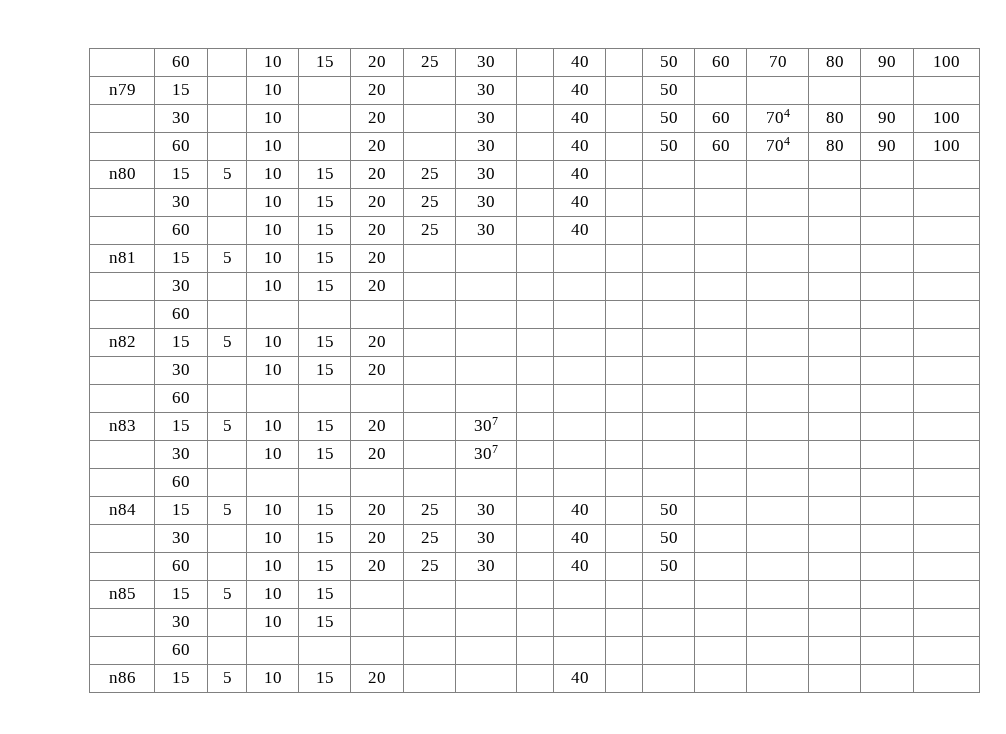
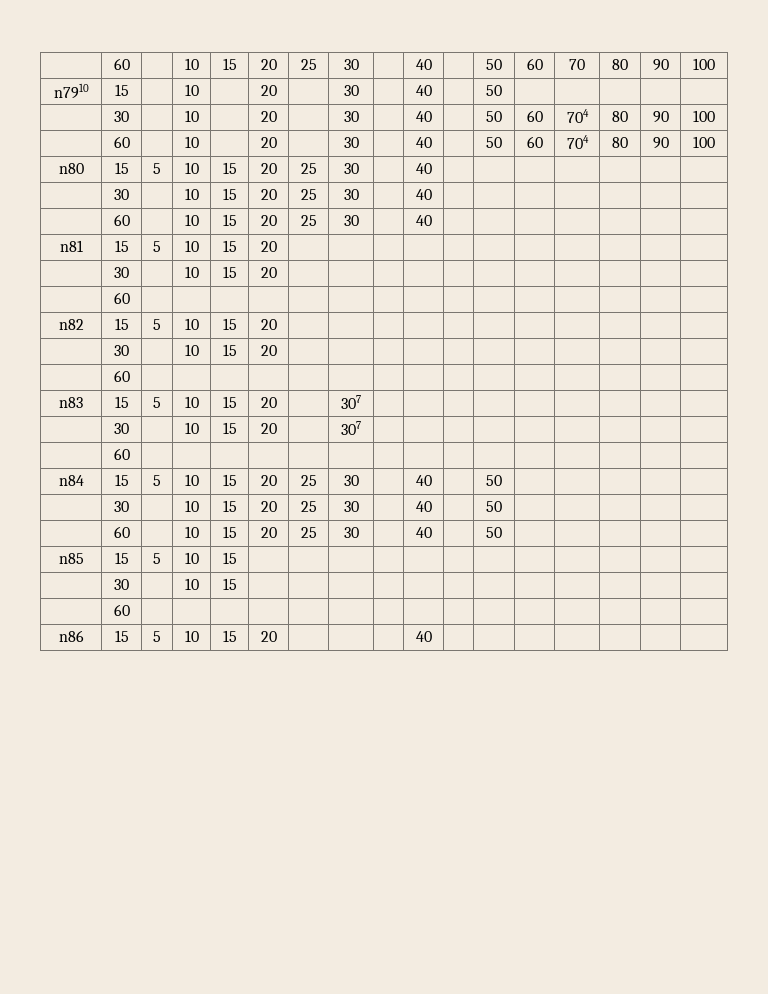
- n79 | 15 | | 10 | | 20 | | 30 | | 40 | | 50 | | | | |
+ n7910 | 15 | | 10 | | 20 | | 30 | | 40 | | 50 | | | | |

